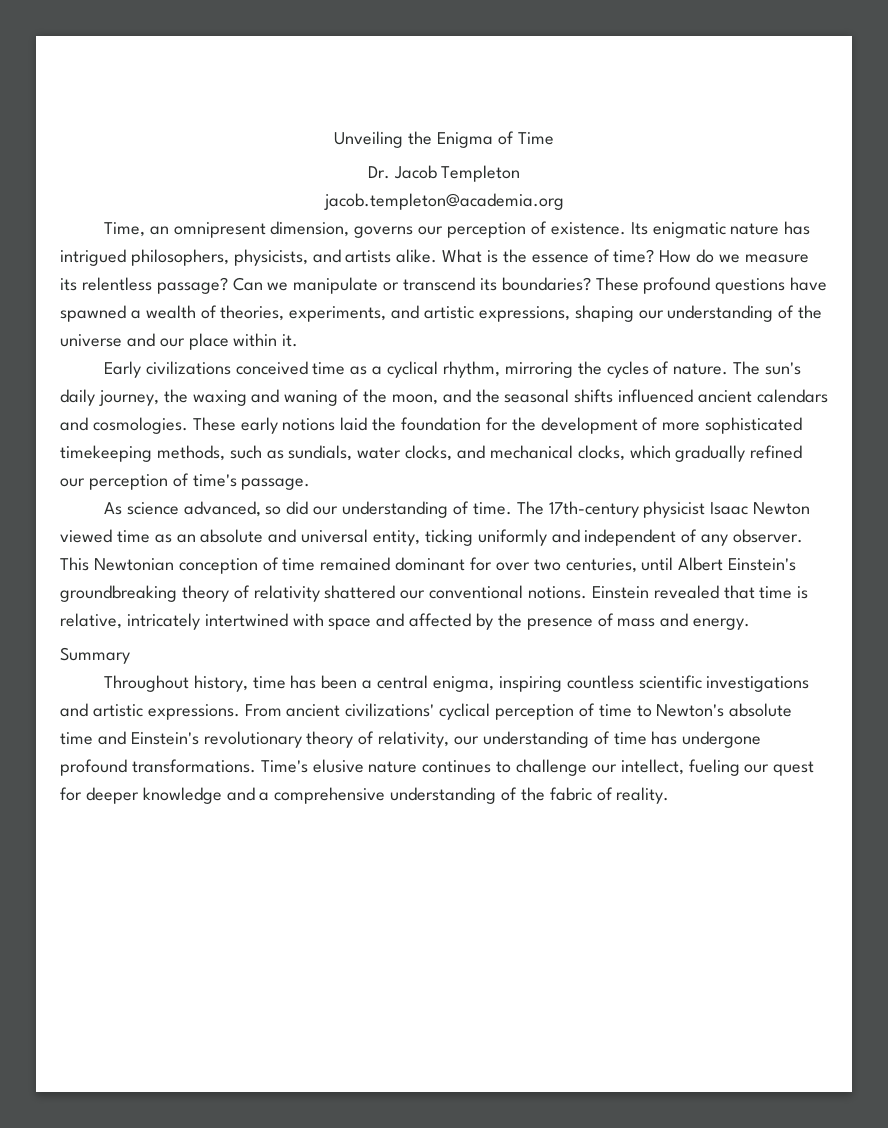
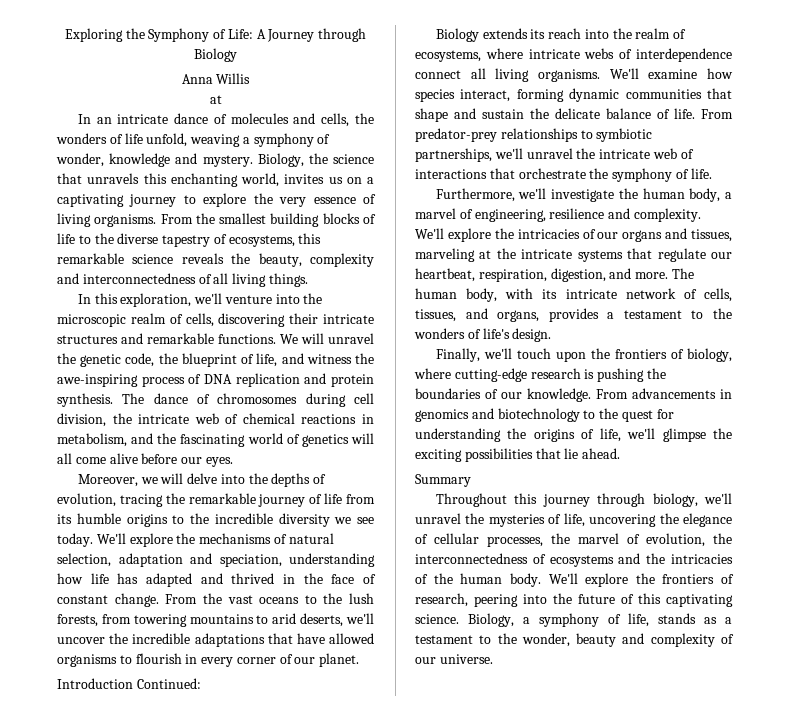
- Unveiling the Enigma of Time
- Dr. Jacob Templeton
- jacob.templeton@academia.org
- Time, an omnipresent dimension, governs our perception of existence. Its enigmatic nature has intrigued philosophers, physicists, and artists alike. What is the essence of time? How do we measure its relentless passage? Can we manipulate or transcend its boundaries? These profound questions have spawned a wealth of theories, experiments, and artistic expressions, shaping our understanding of the universe and our place within it.
- Early civilizations conceived time as a cyclical rhythm, mirroring the cycles of nature. The sun's daily journey, the waxing and waning of the moon, and the seasonal shifts influenced ancient calendars and cosmologies. These early notions laid the foundation for the development of more sophisticated timekeeping methods, such as sundials, water clocks, and mechanical clocks, which gradually refined our perception of time's passage.
- As science advanced, so did our understanding of time. The 17th-century physicist Isaac Newton viewed time as an absolute and universal entity, ticking uniformly and independent of any observer. This Newtonian conception of time remained dominant for over two centuries, until Albert Einstein's groundbreaking theory of relativity shattered our conventional notions. Einstein revealed that time is relative, intricately intertwined with space and affected by the presence of mass and energy.
+ Exploring the Symphony of Life: A Journey through Biology
+ Anna Willis
+ at
+ In an intricate dance of molecules and cells, the wonders of life unfold, weaving a symphony of wonder, knowledge and mystery. Biology, the science that unravels this enchanting world, invites us on a captivating journey to explore the very essence of living organisms. From the smallest building blocks of life to the diverse tapestry of ecosystems, this remarkable science reveals the beauty, complexity and interconnectedness of all living things.
+ In this exploration, we'll venture into the microscopic realm of cells, discovering their intricate structures and remarkable functions. We will unravel the genetic code, the blueprint of life, and witness the awe-inspiring process of DNA replication and protein synthesis. The dance of chromosomes during cell division, the intricate web of chemical reactions in metabolism, and the fascinating world of genetics will all come alive before our eyes.
+ Moreover, we will delve into the depths of evolution, tracing the remarkable journey of life from its humble origins to the incredible diversity we see today. We'll explore the mechanisms of natural selection, adaptation and speciation, understanding how life has adapted and thrived in the face of constant change. From the vast oceans to the lush forests, from towering mountains to arid deserts, we'll uncover the incredible adaptations that have allowed organisms to flourish in every corner of our planet.
+ Introduction Continued:
+ Biology extends its reach into the realm of ecosystems, where intricate webs of interdependence connect all living organisms. We'll examine how species interact, forming dynamic communities that shape and sustain the delicate balance of life. From predator-prey relationships to symbiotic partnerships, we'll unravel the intricate web of interactions that orchestrate the symphony of life.
+ Furthermore, we'll investigate the human body, a marvel of engineering, resilience and complexity. We'll explore the intricacies of our organs and tissues, marveling at the intricate systems that regulate our heartbeat, respiration, digestion, and more. The human body, with its intricate network of cells, tissues, and organs, provides a testament to the wonders of life's design.
+ Finally, we'll touch upon the frontiers of biology, where cutting-edge research is pushing the boundaries of our knowledge. From advancements in genomics and biotechnology to the quest for understanding the origins of life, we'll glimpse the exciting possibilities that lie ahead.
  Summary
- Throughout history, time has been a central enigma, inspiring countless scientific investigations and artistic expressions. From ancient civilizations' cyclical perception of time to Newton's absolute time and Einstein's revolutionary theory of relativity, our understanding of time has undergone profound transformations. Time's elusive nature continues to challenge our intellect, fueling our quest for deeper knowledge and a comprehensive understanding of the fabric of reality.
+ Throughout this journey through biology, we'll unravel the mysteries of life, uncovering the elegance of cellular processes, the marvel of evolution, the interconnectedness of ecosystems and the intricacies of the human body. We'll explore the frontiers of research, peering into the future of this captivating science. Biology, a symphony of life, stands as a testament to the wonder, beauty and complexity of our universe.

